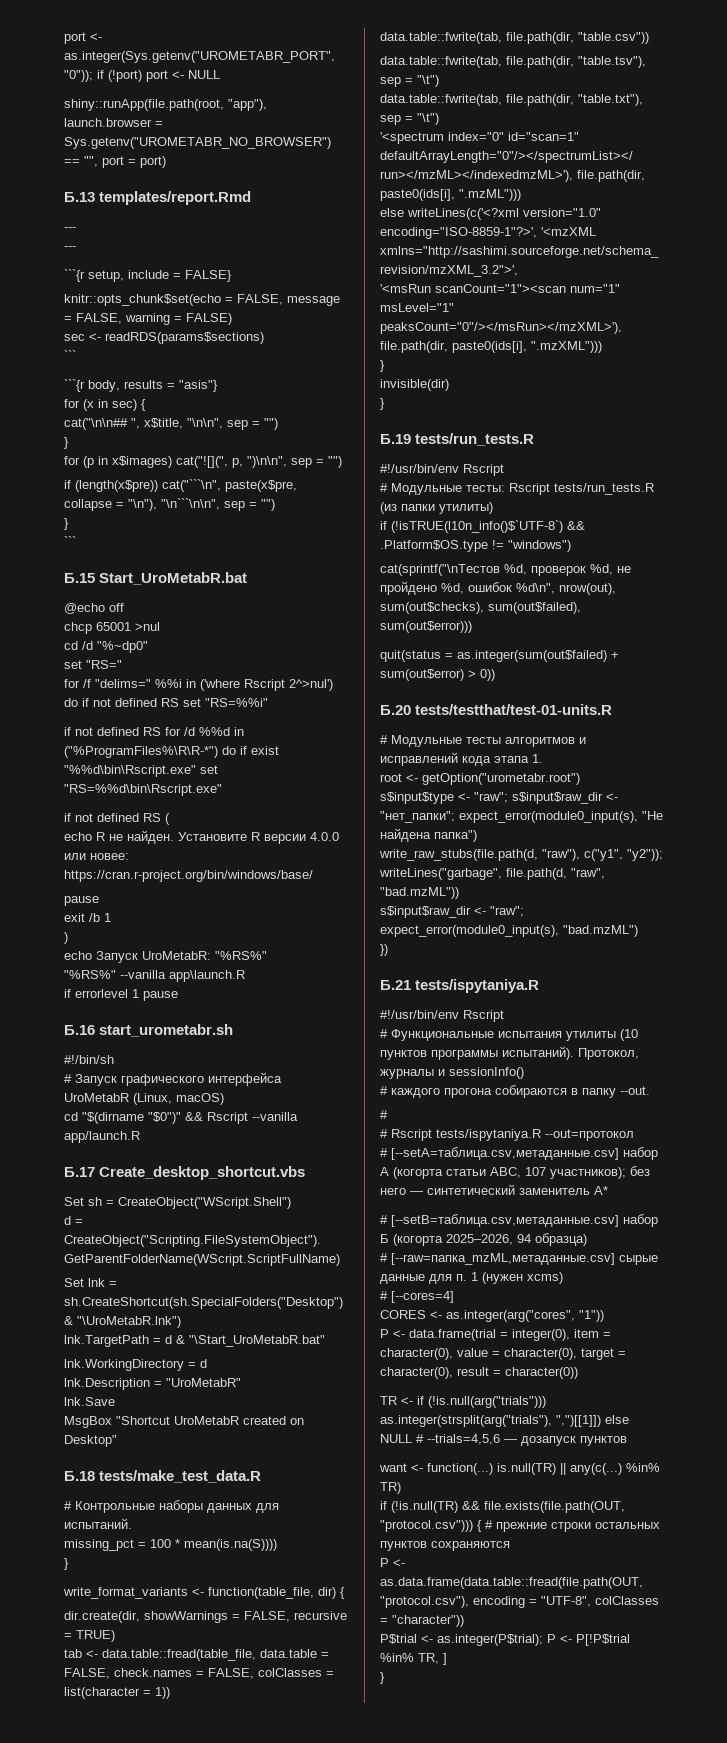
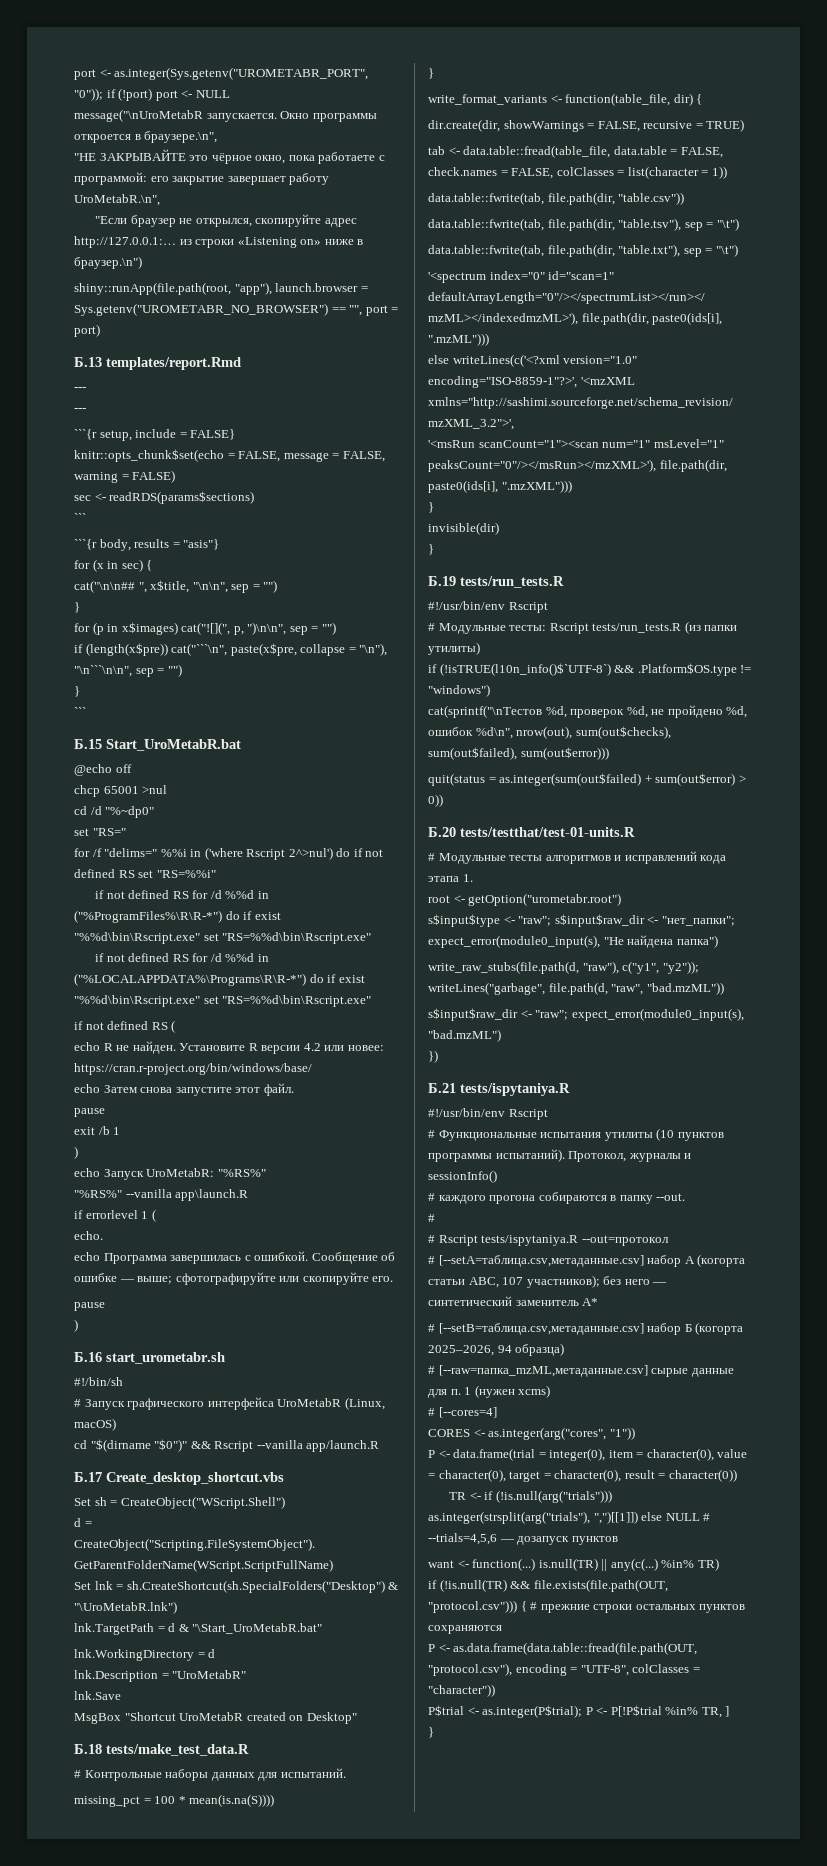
+ message("\nUroMetabR запускается. Окно программы откроется в браузере.\n",
+ "НЕ ЗАКРЫВАЙТЕ это чёрное окно, пока работаете с программой: его закрытие завершает работу UroMetabR.\n",
+ "Если браузер не открылся, скопируйте адрес http://127.0.0.1:… из строки «Listening on» ниже в браузер.\n")
+ if not defined RS for /d %%d in ("%LOCALAPPDATA%\Programs\R\R-*") do if exist "%%d\bin\Rscript.exe" set "RS=%%d\bin\Rscript.exe"
- Установите R версии 4.0.0 или новее: https://cran.r-project.org/bin/windows/base/
+ Установите R версии 4.2 или новее: https://cran.r-project.org/bin/windows/base/
+ echo Затем снова запустите этот файл.
- if errorlevel 1 pause
+ if errorlevel 1 (
+ echo.
+ echo Программа завершилась с ошибкой. Сообщение об ошибке — выше; сфотографируйте или скопируйте его.
+ pause
+ )

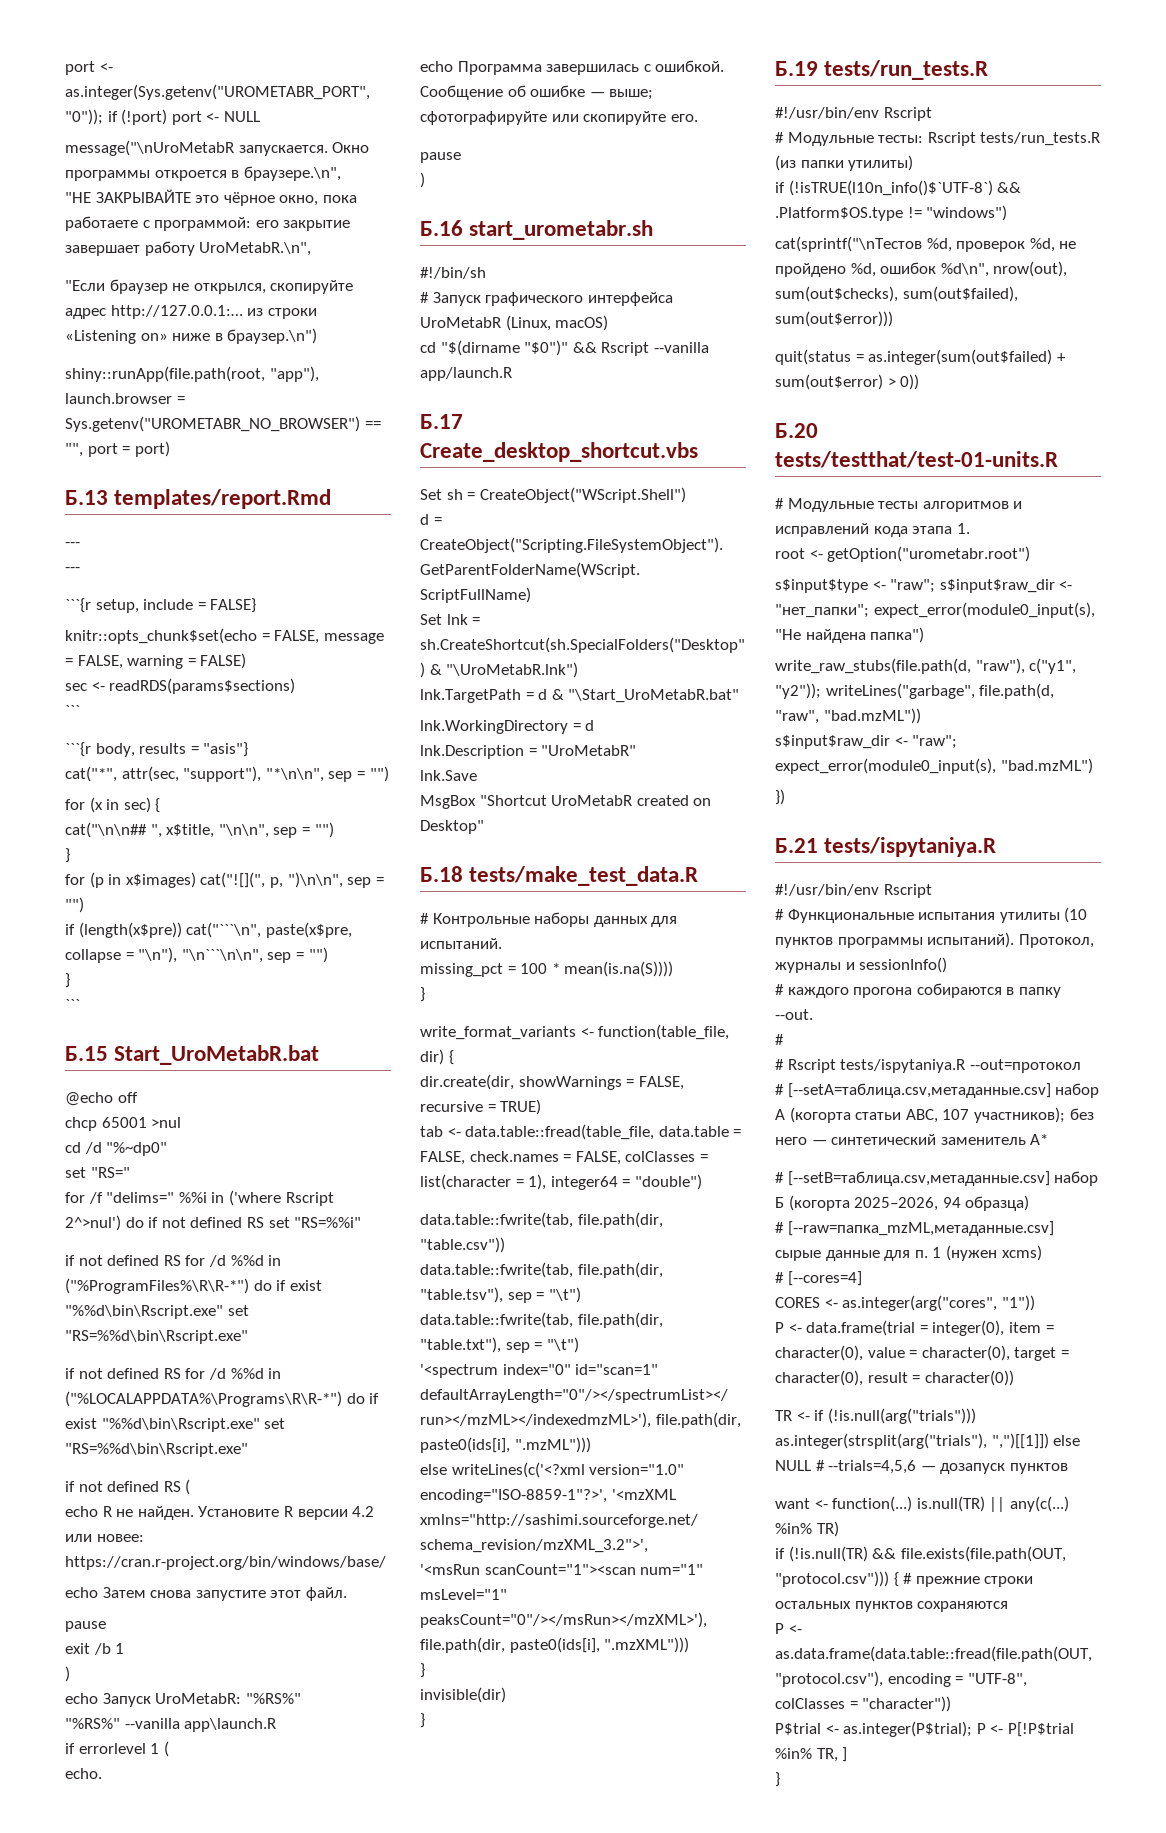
+ cat("*", attr(sec, "support"), "*\n\n", sep = "")
- tab <- data.table::fread(table_file, data.table = FALSE, check.names = FALSE, colClasses = list(character = 1))
+ tab <- data.table::fread(table_file, data.table = FALSE, check.names = FALSE, colClasses = list(character = 1), integer64 = "double")

